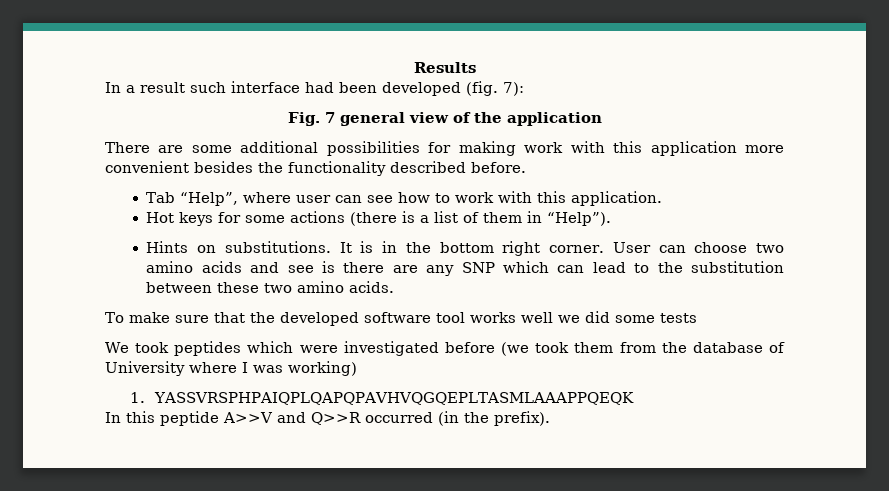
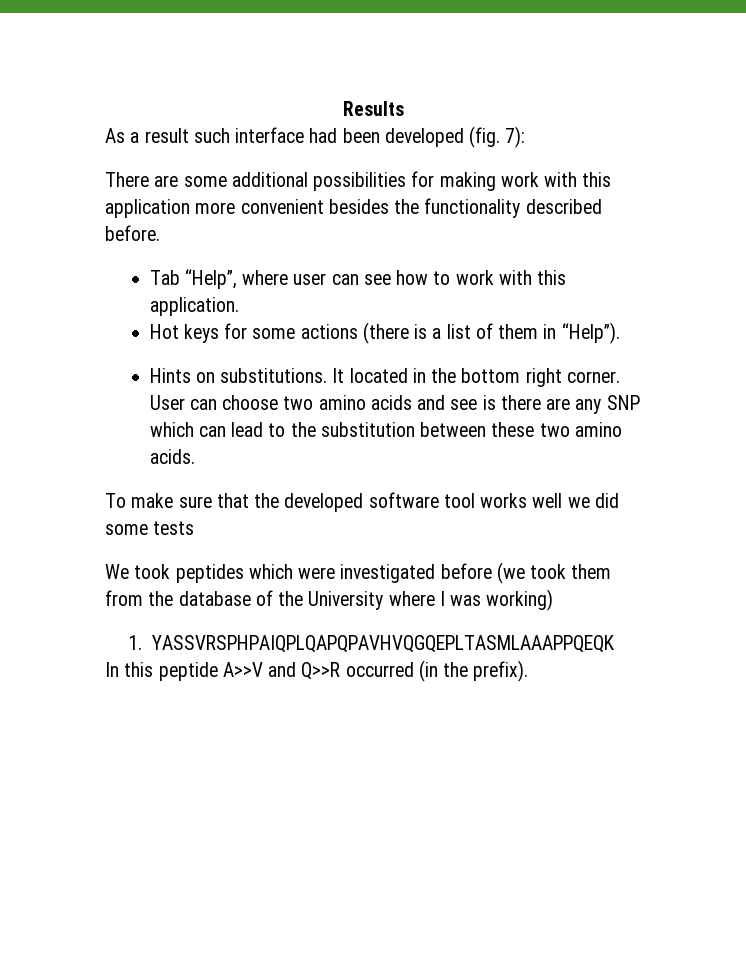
- In a result such interface had been developed (fig. 7):
+ As a result such interface had been developed (fig. 7):
- Fig. 7 general view of the application
- It is in the bottom right corner.
+ It located in the bottom right corner.
- We took peptides which were investigated before (we took them from the database of University where I was working)
+ We took peptides which were investigated before (we took them from the database of the University where I was working)

